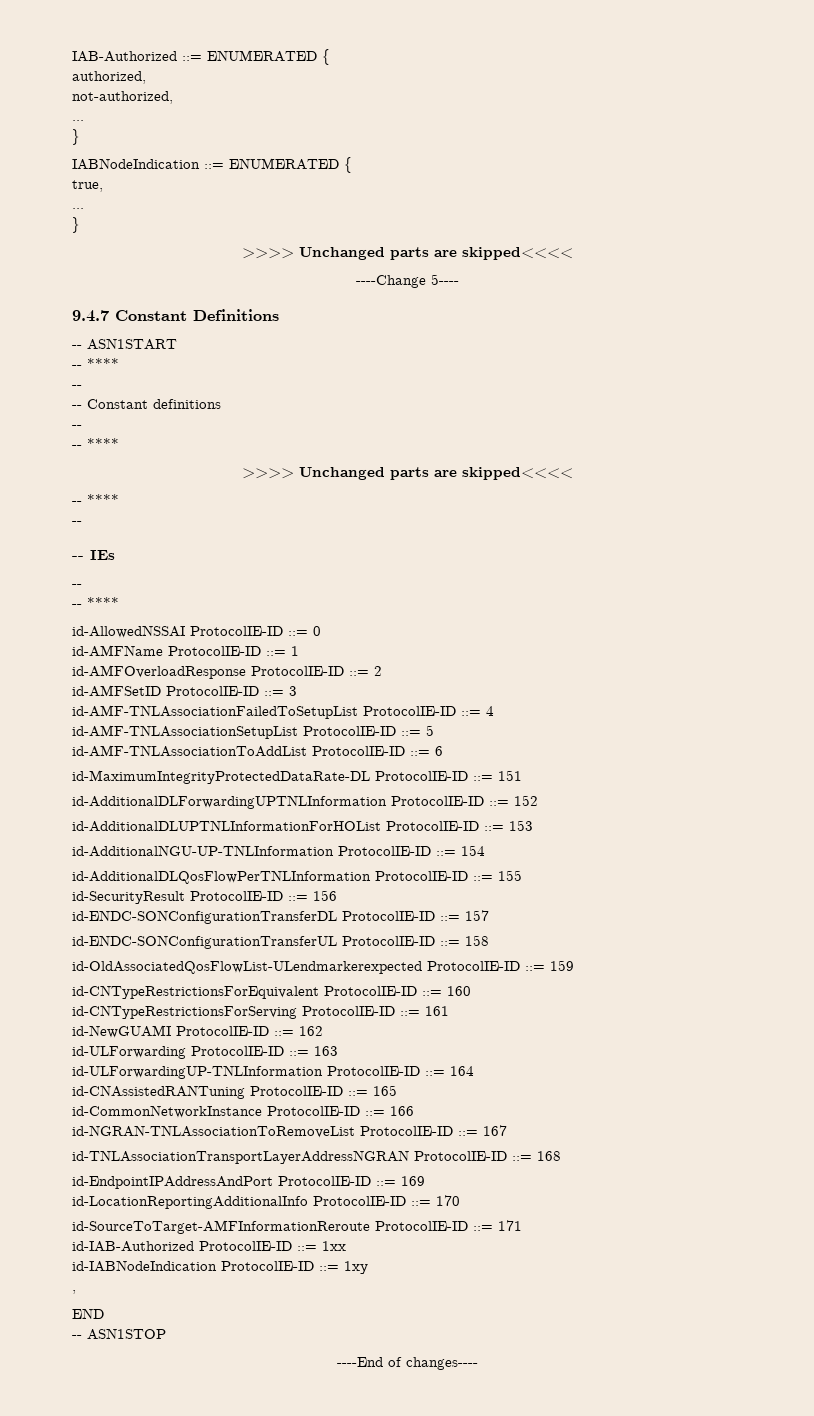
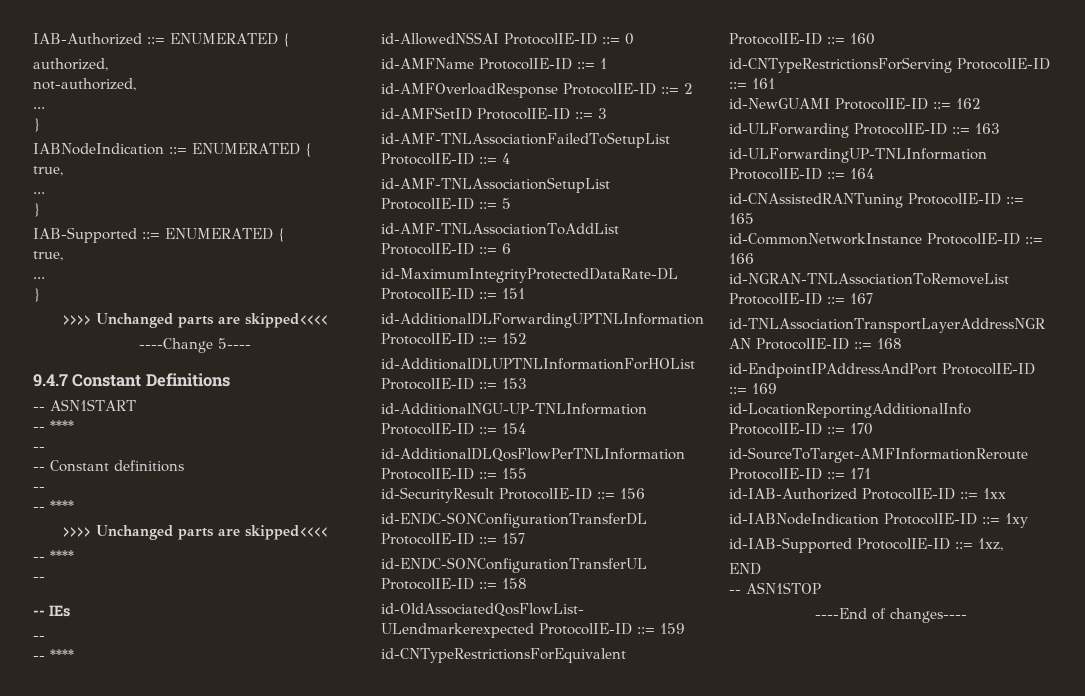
+ IAB-Supported ::= ENUMERATED {
+ true,
+ ...
+ }
- ,
+ id-IAB-Supported ProtocolIE-ID ::= 1xz,

